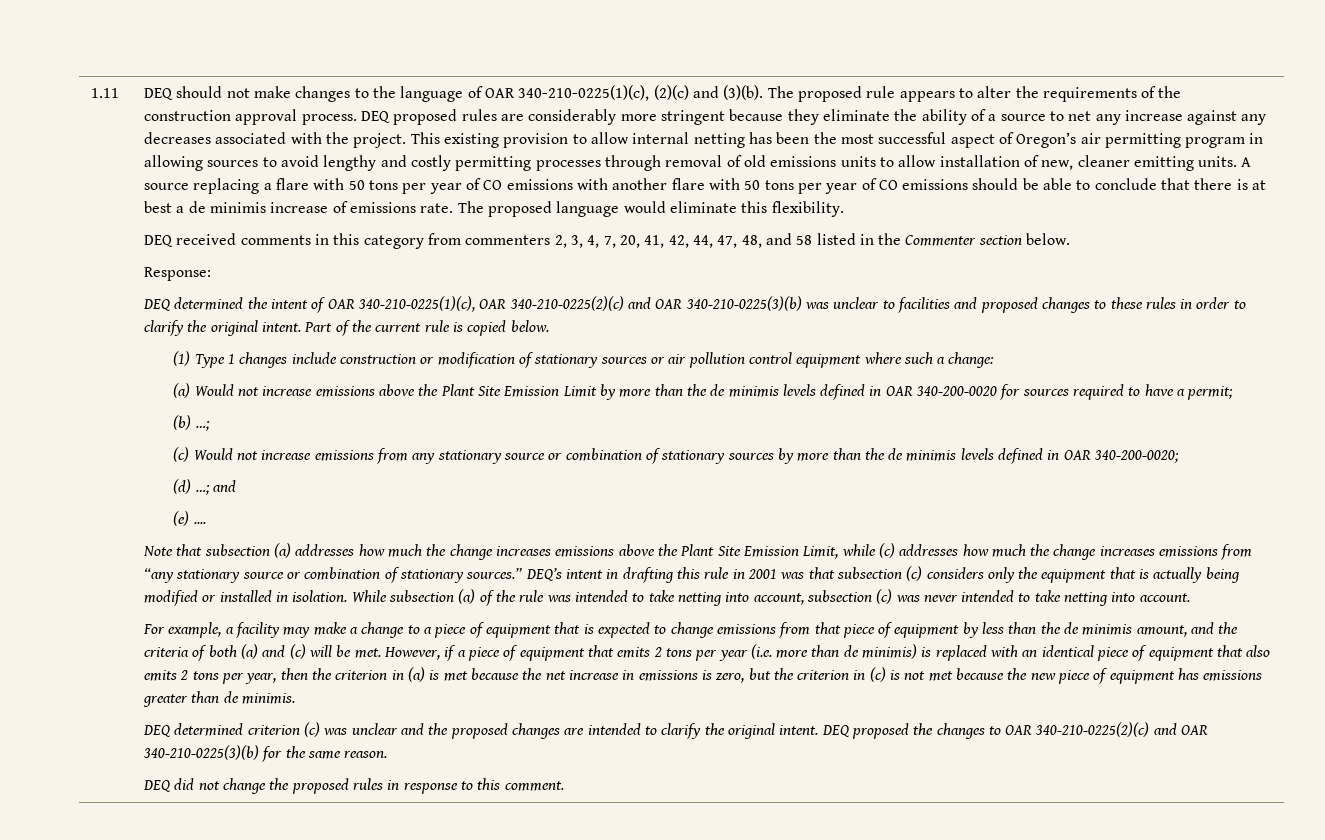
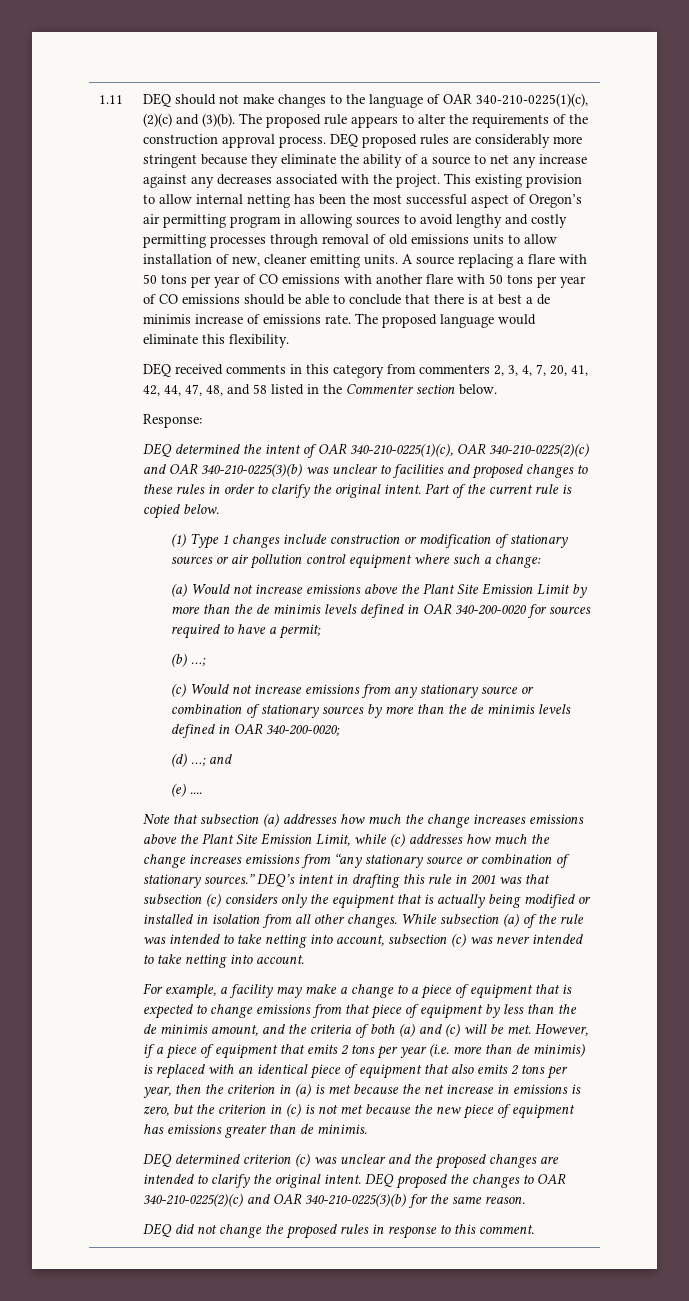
- DEQ’s intent in drafting this rule in 2001 was that subsection (c) considers only the equipment that is actually being modified or installed in isolation.
+ DEQ’s intent in drafting this rule in 2001 was that subsection (c) considers only the equipment that is actually being modified or installed in isolation from all other changes.

